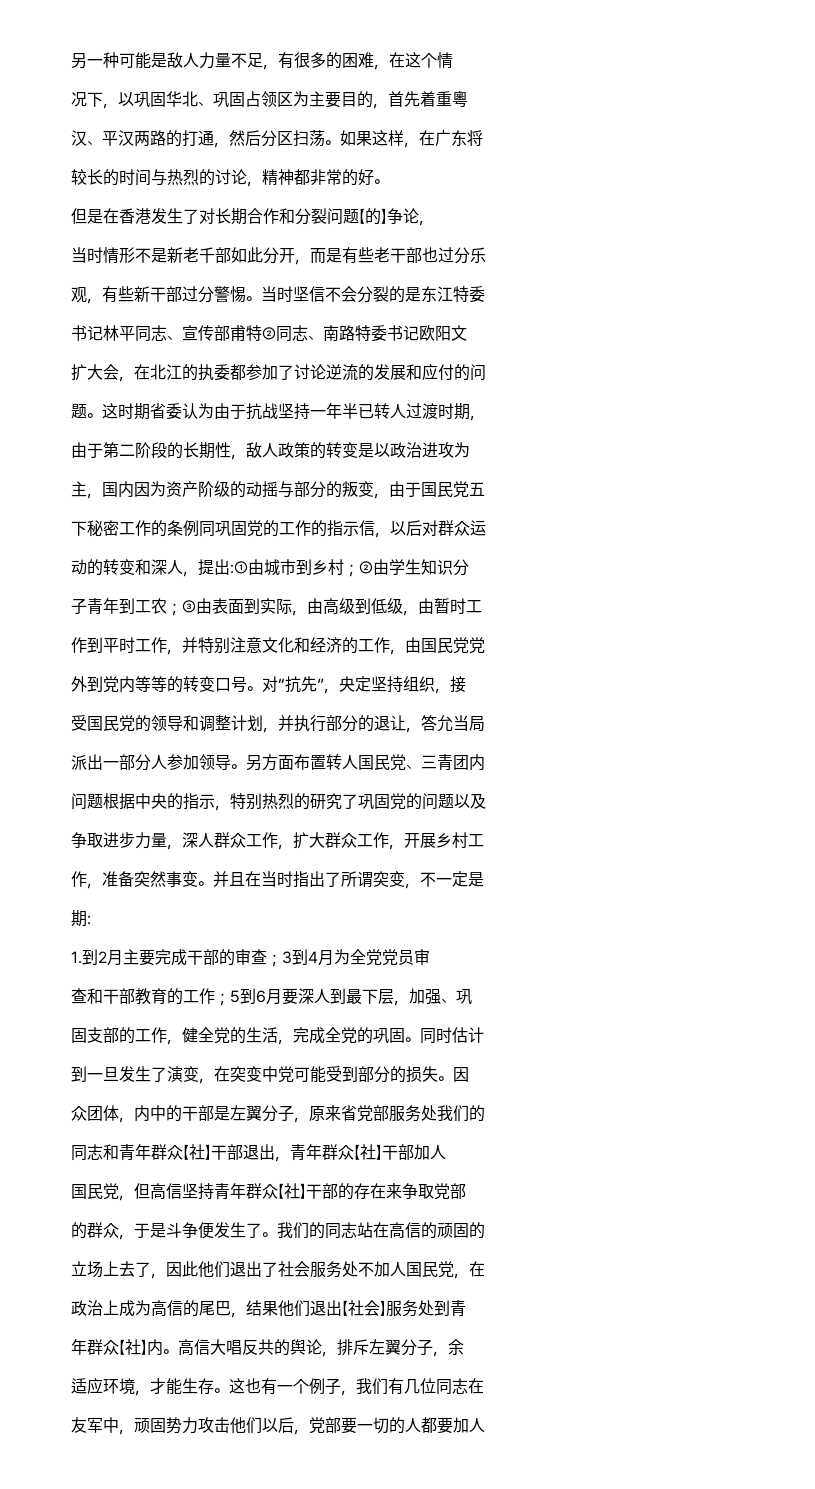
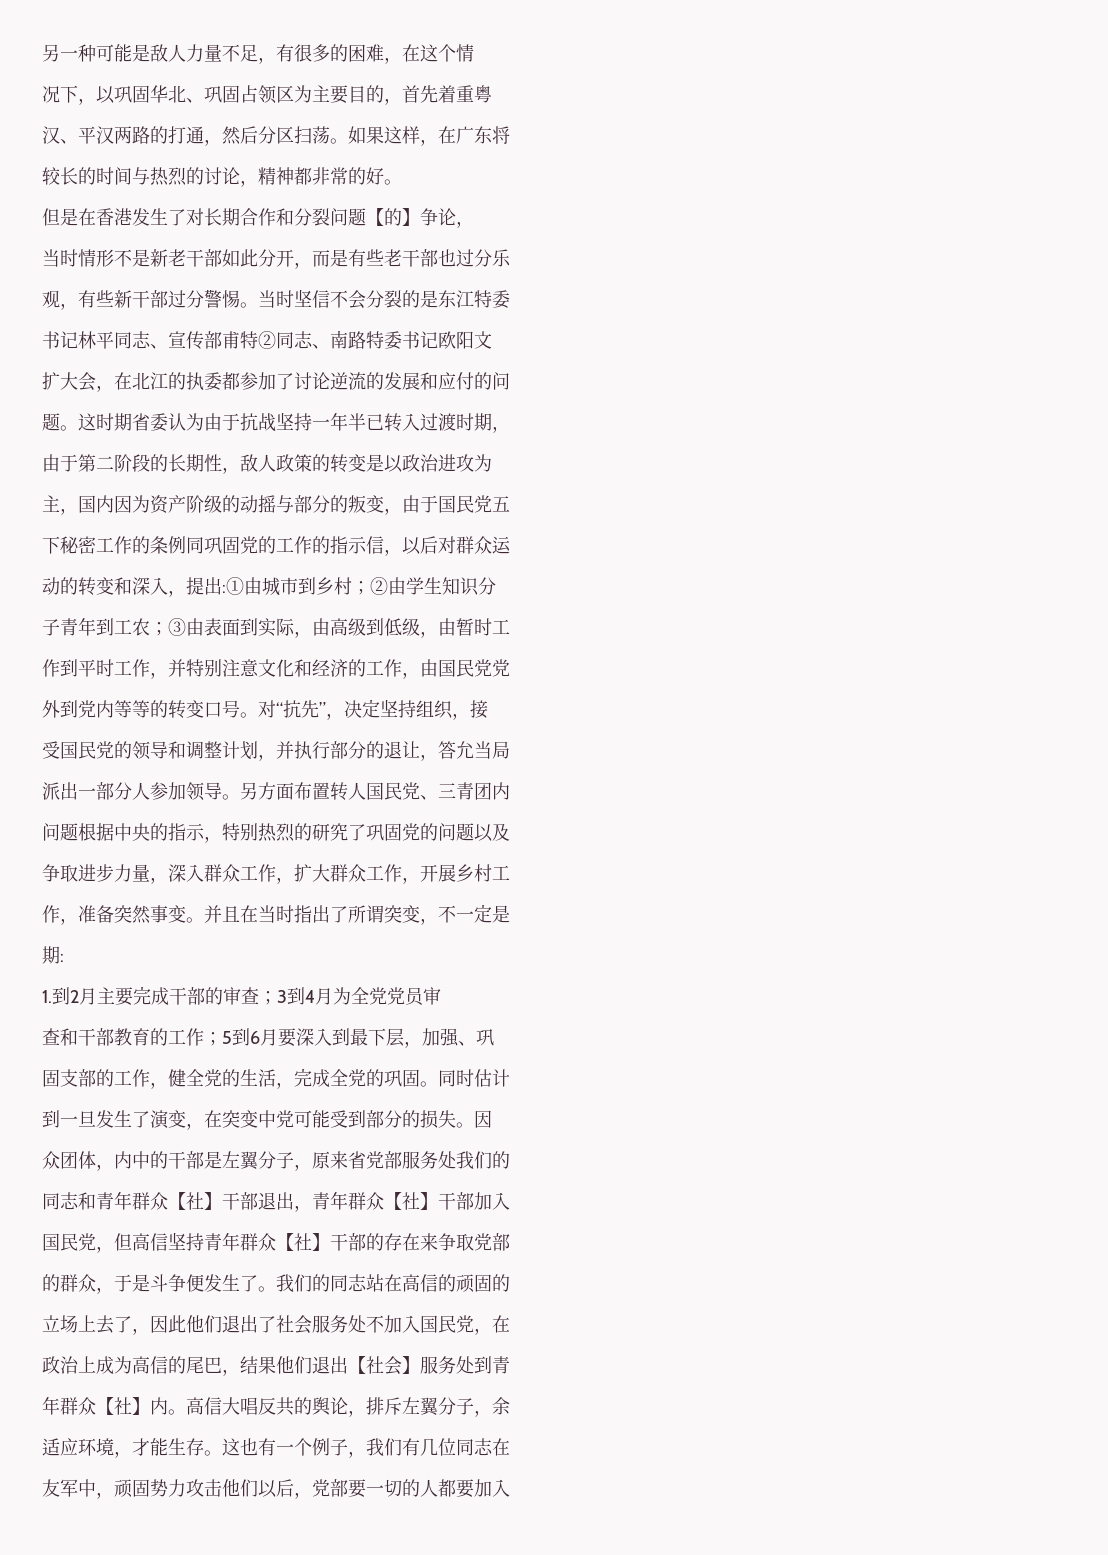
- 况下，以巩固华北、巩固占领区为主要目的，首先着重粵
+ 况下，以巩固华北、巩固占领区为主要目的，首先着重粤
- 当时情形不是新老千部如此分开，而是有些老干部也过分乐
+ 当时情形不是新老干部如此分开，而是有些老干部也过分乐
- 这时期省委认为由于抗战坚持一年半已转人过渡时期，
+ 这时期省委认为由于抗战坚持一年半已转入过渡时期，
- 动的转变和深人，提出:①由城市到乡村；②由学生知识分
+ 动的转变和深入，提出:①由城市到乡村；②由学生知识分
- 对“抗先”，央定坚持组织，接
+ 对“抗先”，决定坚持组织，接
- 争取进步力量，深人群众工作，扩大群众工作，开展乡村工
+ 争取进步力量，深入群众工作，扩大群众工作，开展乡村工
- 查和干部教育的工作；5到6月要深人到最下层，加强、巩
+ 查和干部教育的工作；5到6月要深入到最下层，加强、巩
- 同志和青年群众【社】干部退出，青年群众【社】干部加人
+ 同志和青年群众【社】干部退出，青年群众【社】干部加入
- 立场上去了，因此他们退出了社会服务处不加人国民党，在
+ 立场上去了，因此他们退出了社会服务处不加入国民党，在
- 友军中，顽固势力攻击他们以后，党部要一切的人都要加人
+ 友军中，顽固势力攻击他们以后，党部要一切的人都要加入

